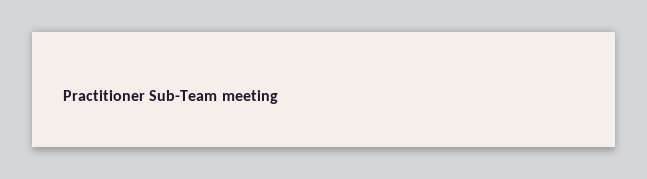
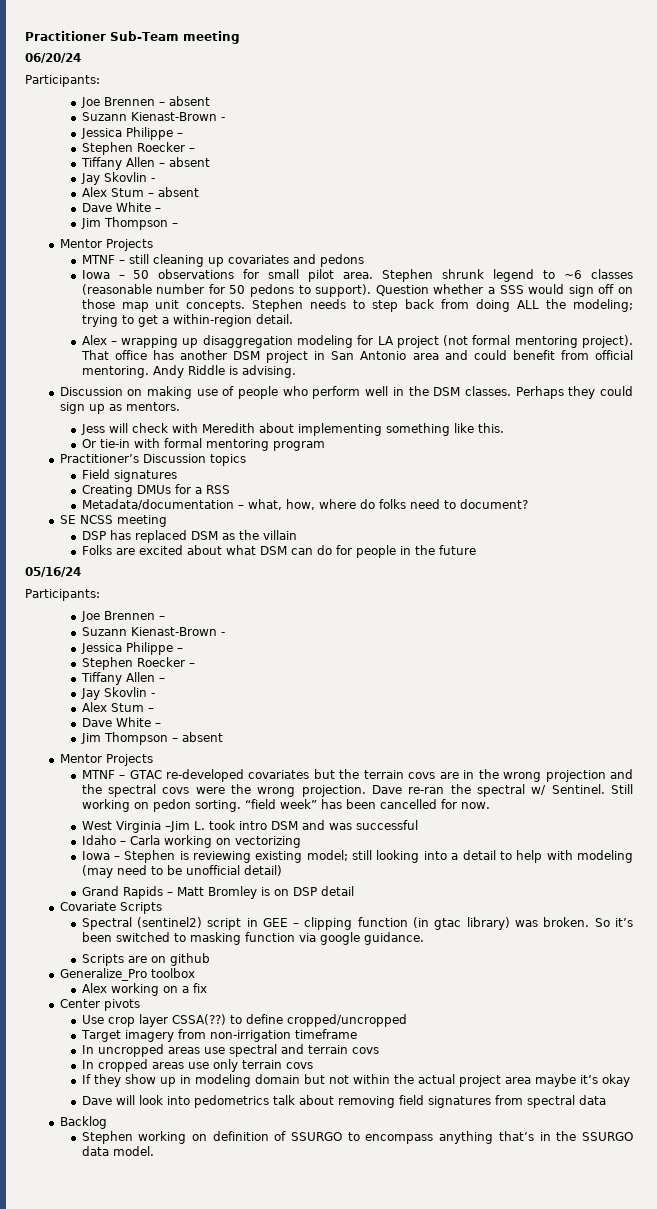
+ 06/20/24
+ Participants:
+ Joe Brennen – absent
+ Suzann Kienast-Brown -
+ Jessica Philippe –
+ Stephen Roecker –
+ Tiffany Allen – absent
+ Jay Skovlin -
+ Alex Stum – absent
+ Dave White –
+ Jim Thompson –
+ Mentor Projects
+ MTNF – still cleaning up covariates and pedons
+ Iowa – 50 observations for small pilot area. Stephen shrunk legend to ~6 classes (reasonable number for 50 pedons to support). Question whether a SSS would sign off on those map unit concepts. Stephen needs to step back from doing ALL the modeling; trying to get a within-region detail.
+ Alex – wrapping up disaggregation modeling for LA project (not formal mentoring project). That office has another DSM project in San Antonio area and could benefit from official mentoring. Andy Riddle is advising.
+ Discussion on making use of people who perform well in the DSM classes. Perhaps they could sign up as mentors.
+ Jess will check with Meredith about implementing something like this.
+ Or tie-in with formal mentoring program
+ Practitioner’s Discussion topics
+ Field signatures
+ Creating DMUs for a RSS
+ Metadata/documentation – what, how, where do folks need to document?
+ SE NCSS meeting
+ DSP has replaced DSM as the villain
+ Folks are excited about what DSM can do for people in the future
+ 05/16/24
+ Participants:
+ Joe Brennen –
+ Suzann Kienast-Brown -
+ Jessica Philippe –
+ Stephen Roecker –
+ Tiffany Allen –
+ Jay Skovlin -
+ Alex Stum –
+ Dave White –
+ Jim Thompson – absent
+ Mentor Projects
+ MTNF – GTAC re-developed covariates but the terrain covs are in the wrong projection and the spectral covs were the wrong projection. Dave re-ran the spectral w/ Sentinel. Still working on pedon sorting. “field week” has been cancelled for now.
+ West Virginia –Jim L. took intro DSM and was successful
+ Idaho – Carla working on vectorizing
+ Iowa – Stephen is reviewing existing model; still looking into a detail to help with modeling (may need to be unofficial detail)
+ Grand Rapids – Matt Bromley is on DSP detail
+ Covariate Scripts
+ Spectral (sentinel2) script in GEE – clipping function (in gtac library) was broken. So it’s been switched to masking function via google guidance.
+ Scripts are on github
+ Generalize_Pro toolbox
+ Alex working on a fix
+ Center pivots
+ Use crop layer CSSA(??) to define cropped/uncropped
+ Target imagery from non-irrigation timeframe
+ In uncropped areas use spectral and terrain covs
+ In cropped areas use only terrain covs
+ If they show up in modeling domain but not within the actual project area maybe it’s okay
+ Dave will look into pedometrics talk about removing field signatures from spectral data
+ Backlog
+ Stephen working on definition of SSURGO to encompass anything that’s in the SSURGO data model.

